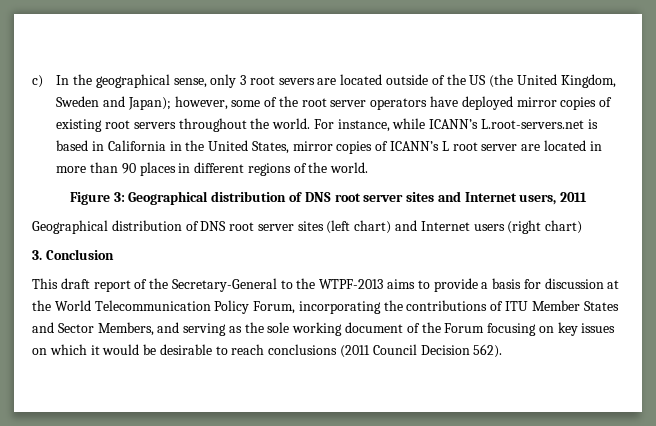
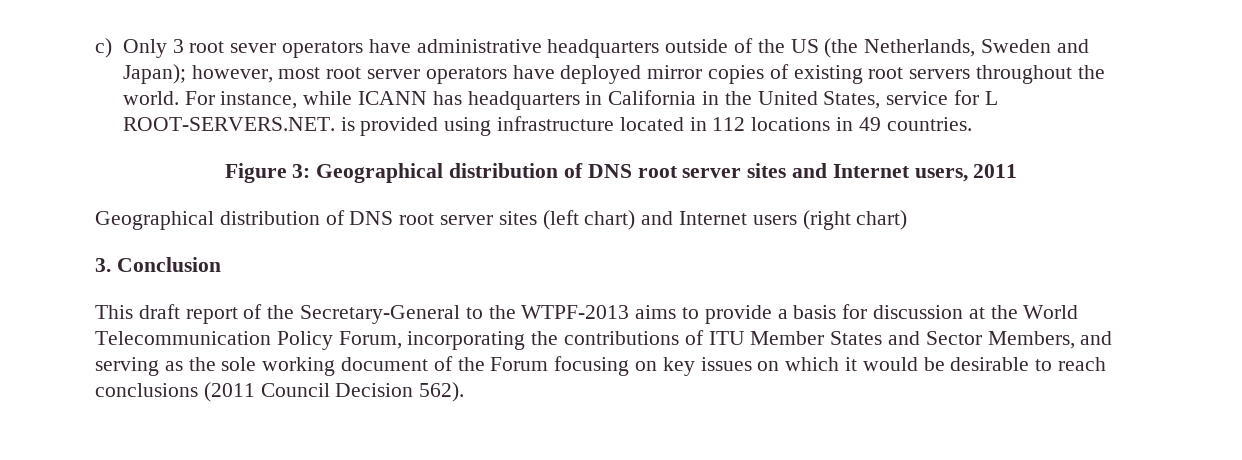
- c) In the geographical sense, only 3 root severs are located outside of the US (the United Kingdom, Sweden and Japan); however, some of the root server operators have deployed mirror copies of existing root servers throughout the world.
+ c) Only 3 root sever operators have administrative headquarters outside of the US (the Netherlands, Sweden and Japan); however, most root server operators have deployed mirror copies of existing root servers throughout the world.
- For instance, while ICANN’s L.root-servers.net is based in California in the United States, mirror copies of ICANN’s L root server are located in more than 90 places in different regions of the world.
+ For instance, while ICANN has headquarters in California in the United States, service for L ROOT-SERVERS.NET. is provided using infrastructure located in 112 locations in 49 countries.

